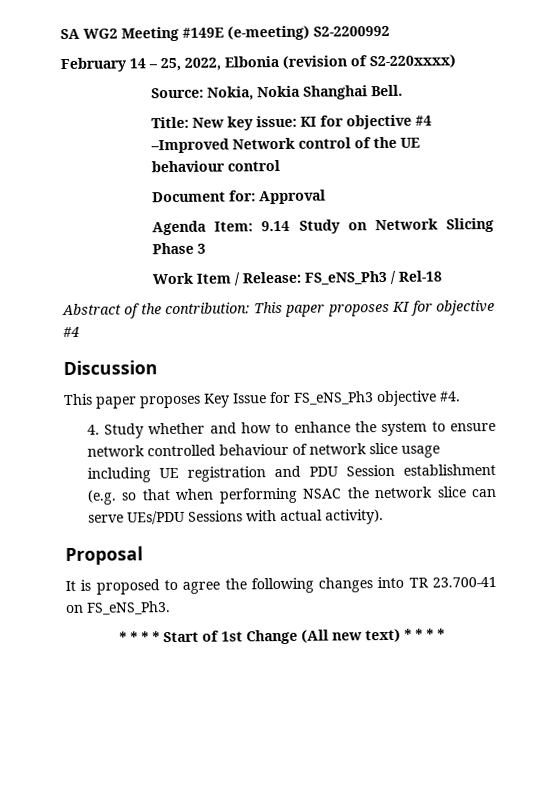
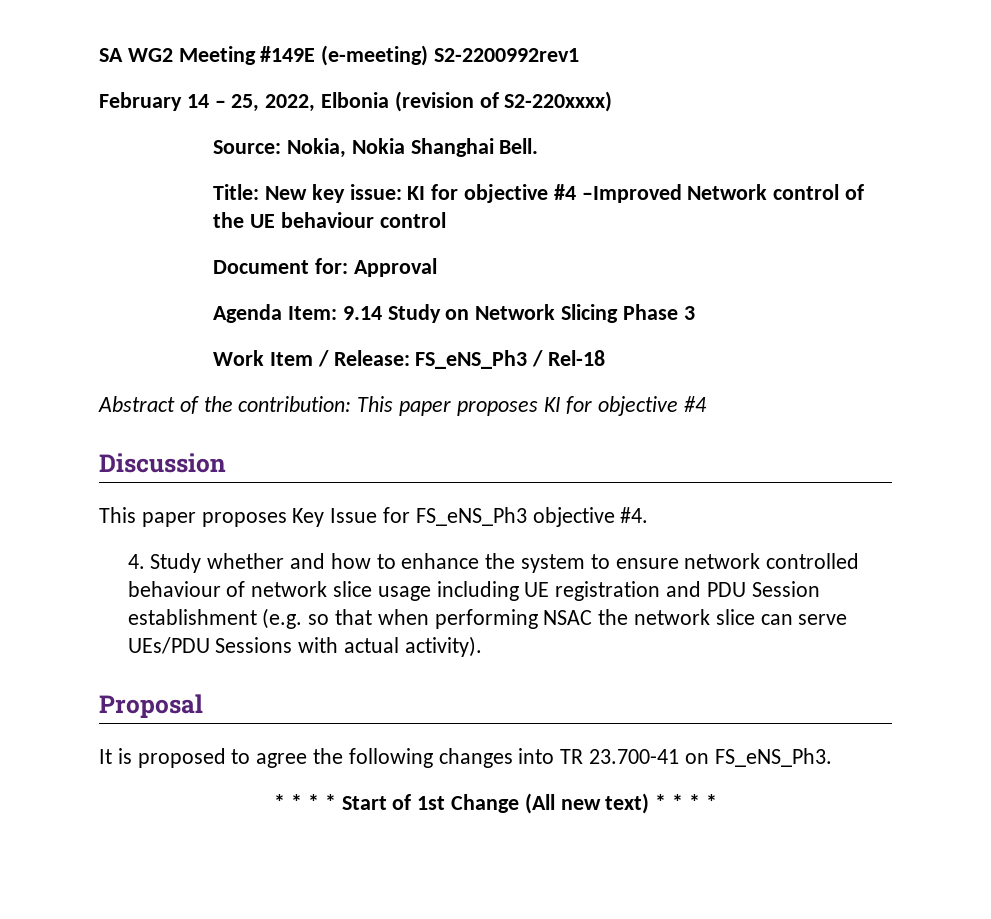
- SA WG2 Meeting #149E (e-meeting) S2-2200992
+ SA WG2 Meeting #149E (e-meeting) S2-2200992rev1

